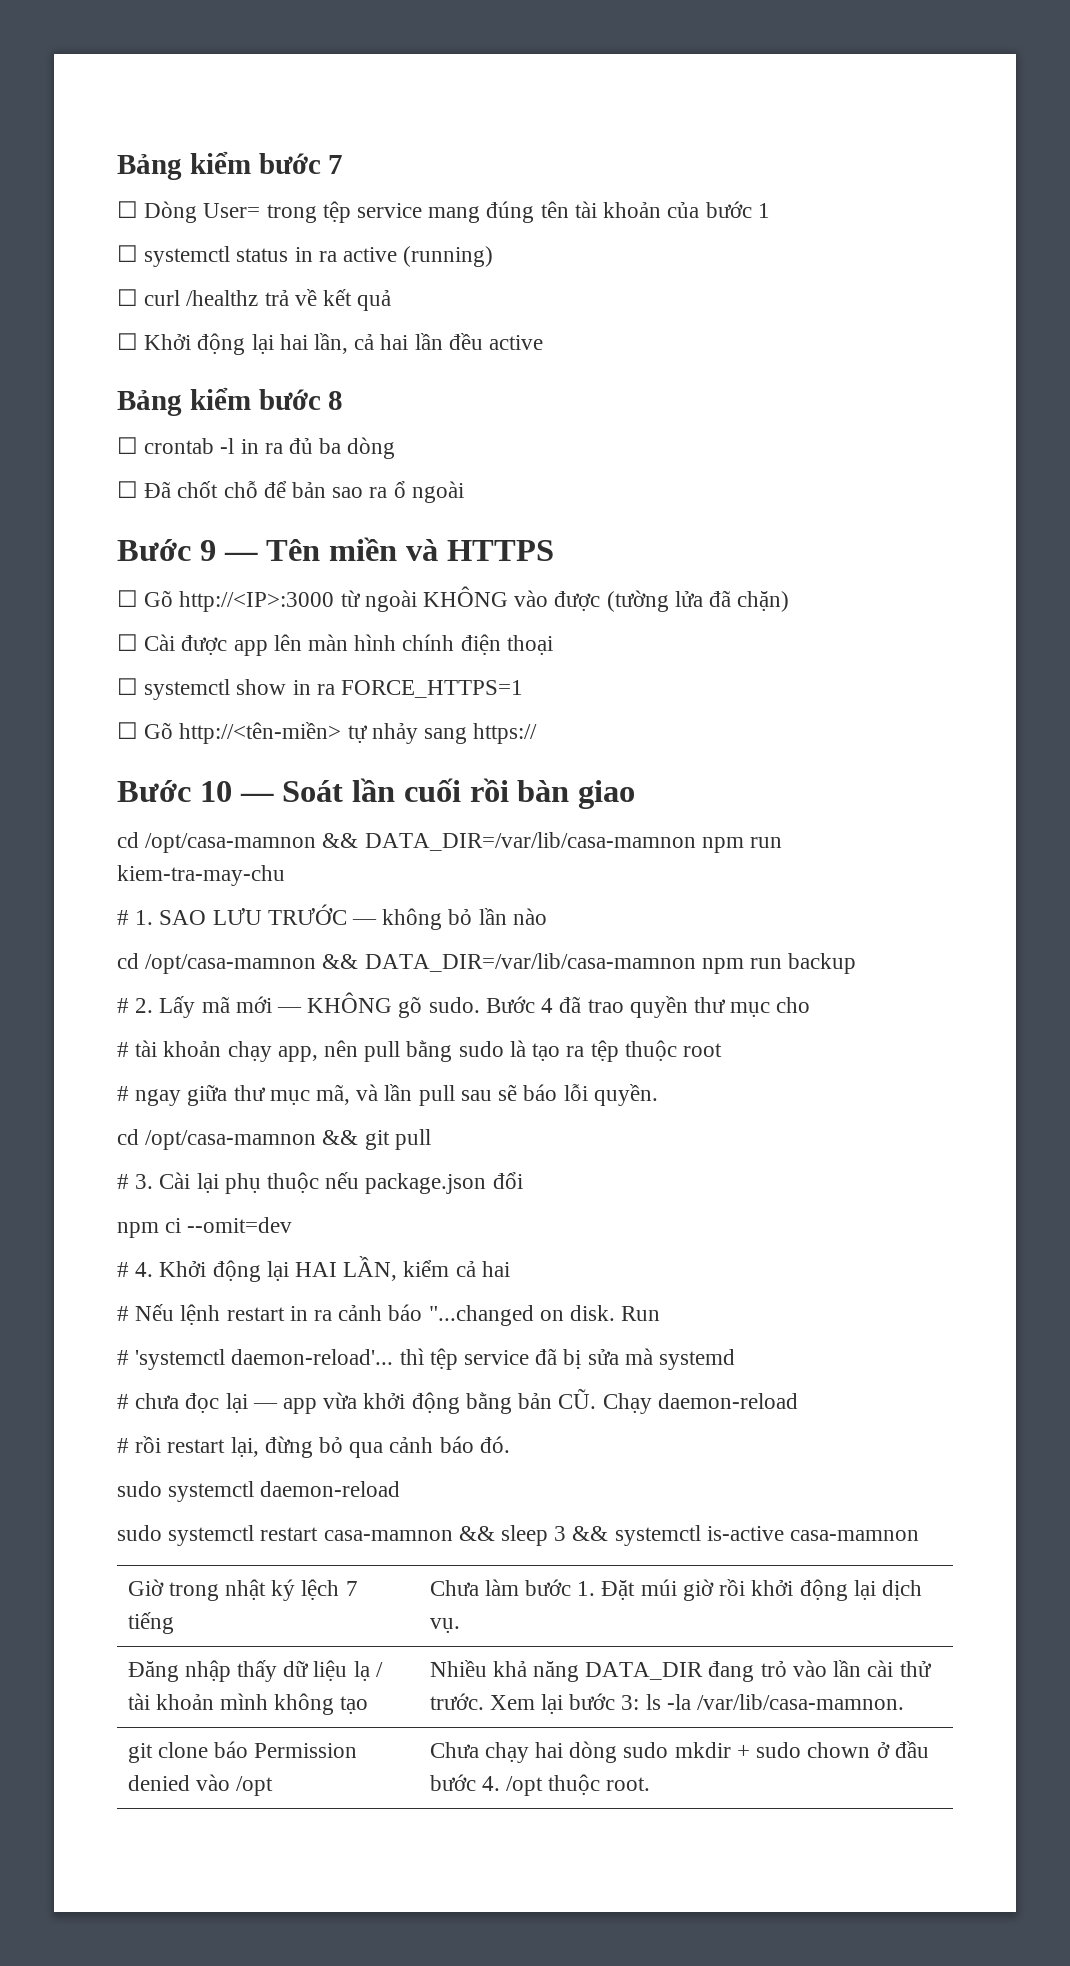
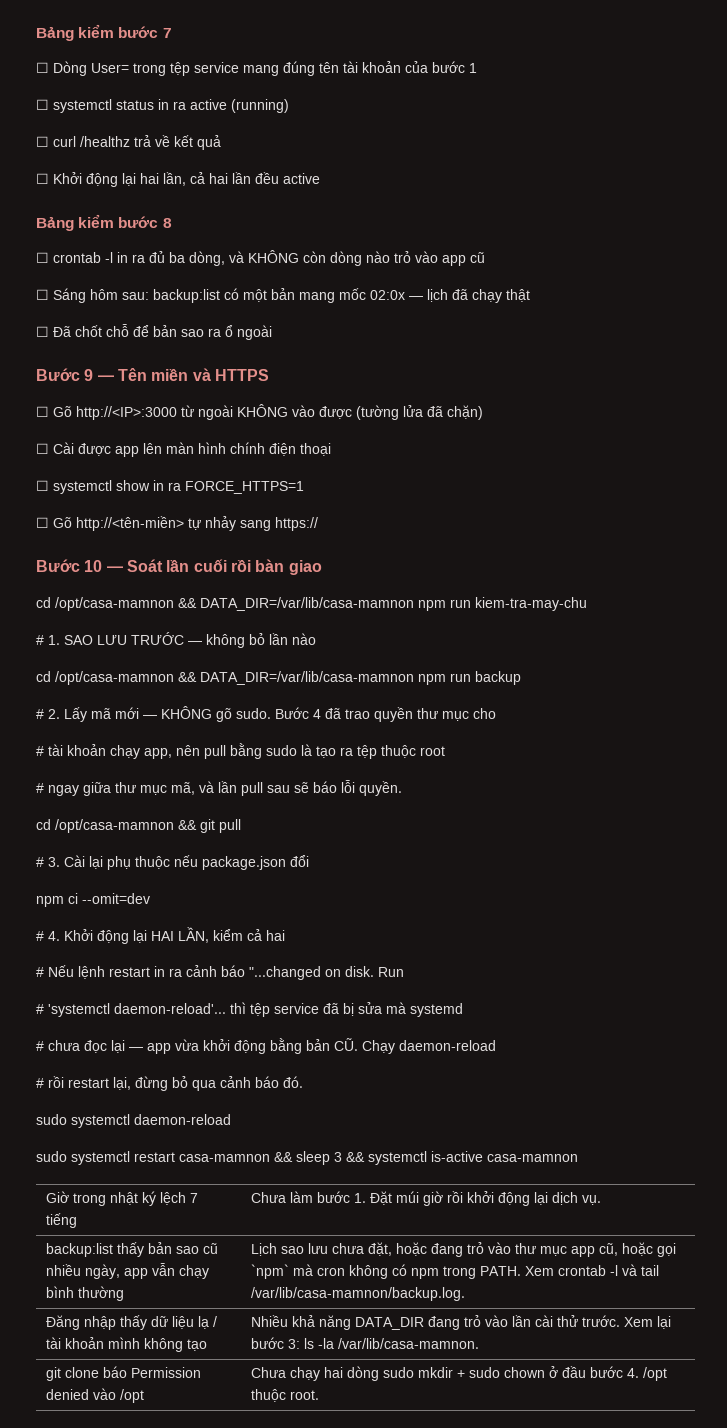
- ☐ crontab -l in ra đủ ba dòng
+ ☐ crontab -l in ra đủ ba dòng, và KHÔNG còn dòng nào trỏ vào app cũ
+ ☐ Sáng hôm sau: backup:list có một bản mang mốc 02:0x — lịch đã chạy thật
+ backup:list thấy bản sao cũ nhiều ngày, app vẫn chạy bình thường | Lịch sao lưu chưa đặt, hoặc đang trỏ vào thư mục app cũ, hoặc gọi `npm` mà cron không có npm trong PATH. Xem crontab -l và tail /var/lib/casa-mamnon/backup.log.

